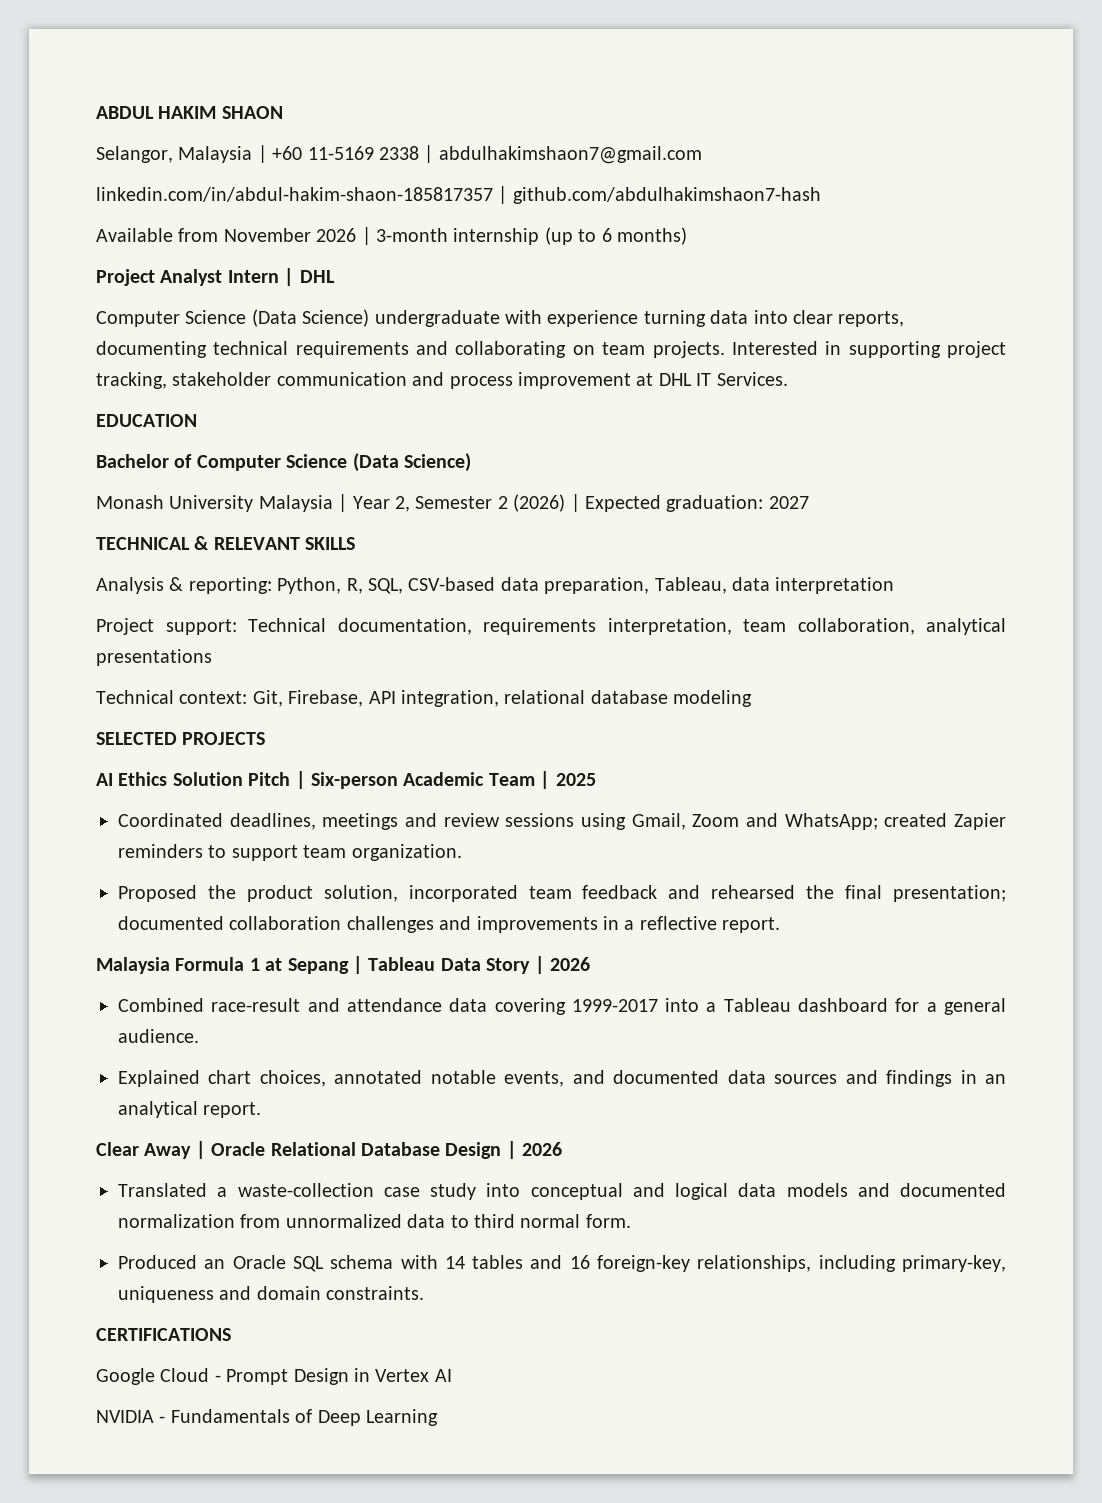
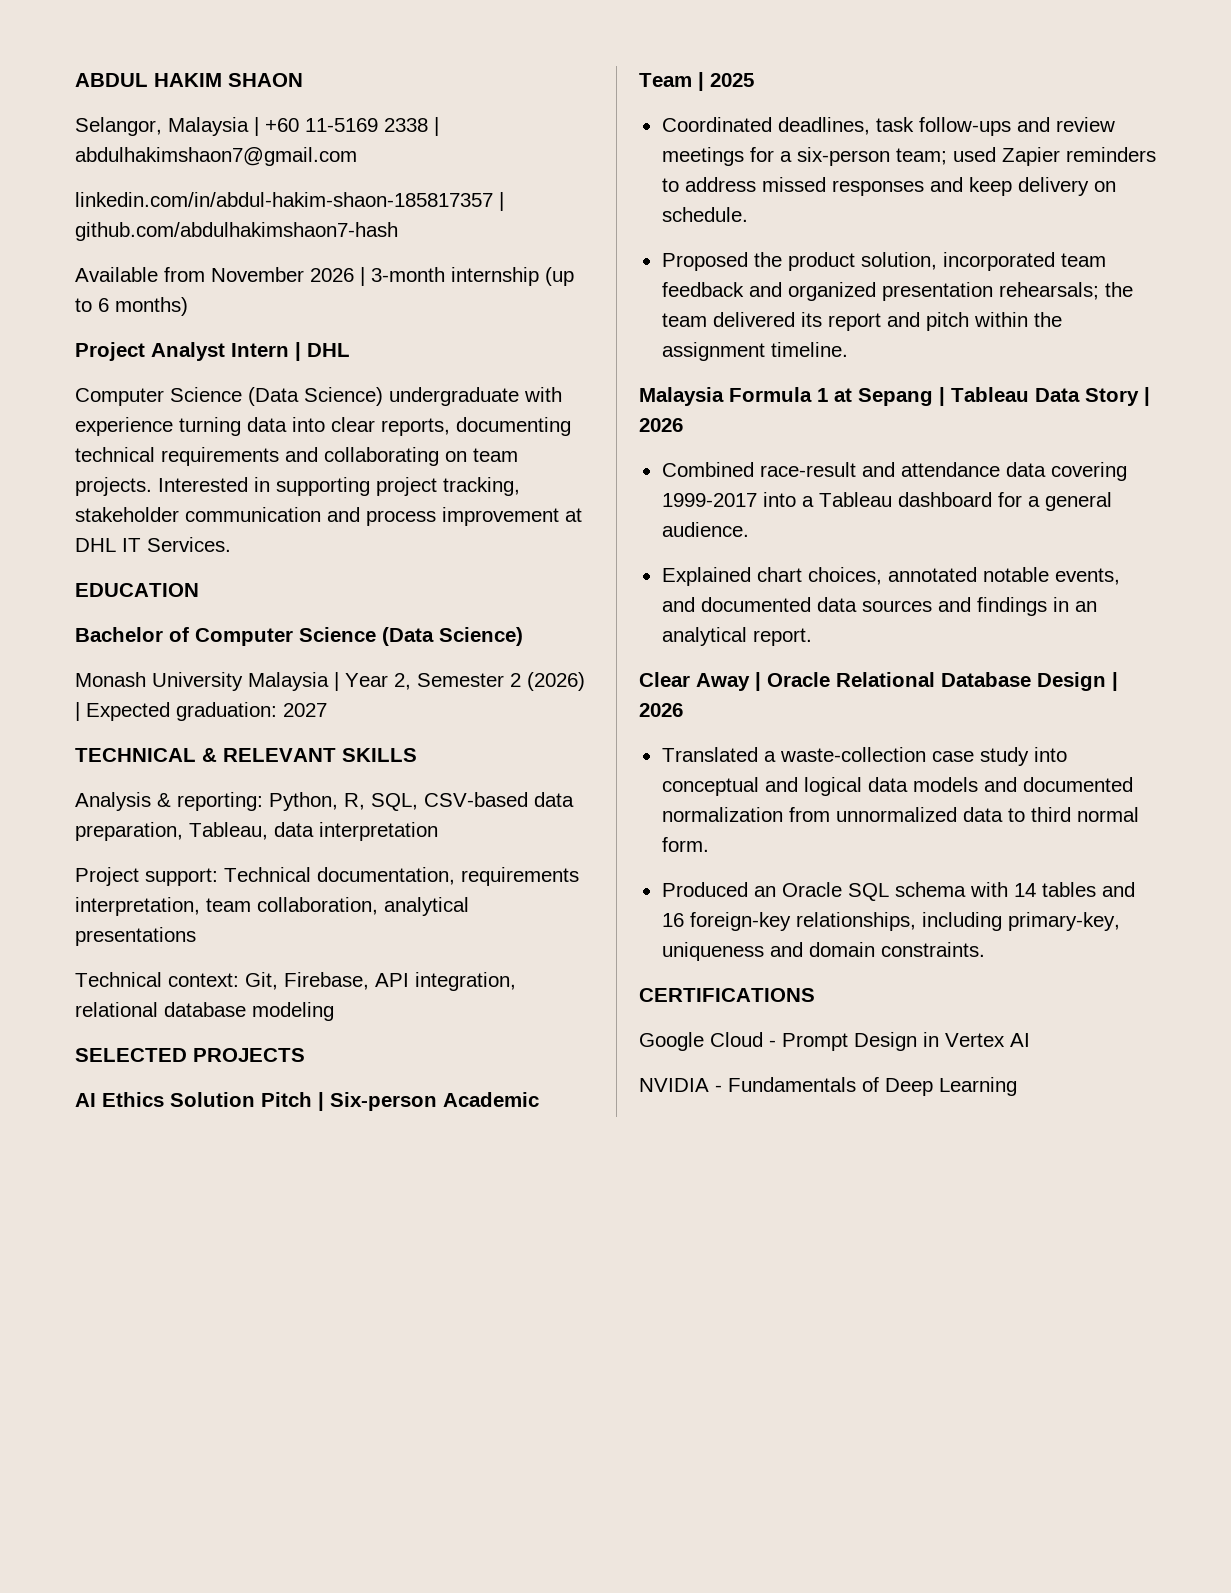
- Coordinated deadlines, meetings and review sessions using Gmail, Zoom and WhatsApp; created Zapier reminders to support team organization.
+ Coordinated deadlines, task follow-ups and review meetings for a six-person team; used Zapier reminders to address missed responses and keep delivery on schedule.
- Proposed the product solution, incorporated team feedback and rehearsed the final presentation; documented collaboration challenges and improvements in a reflective report.
+ Proposed the product solution, incorporated team feedback and organized presentation rehearsals; the team delivered its report and pitch within the assignment timeline.

